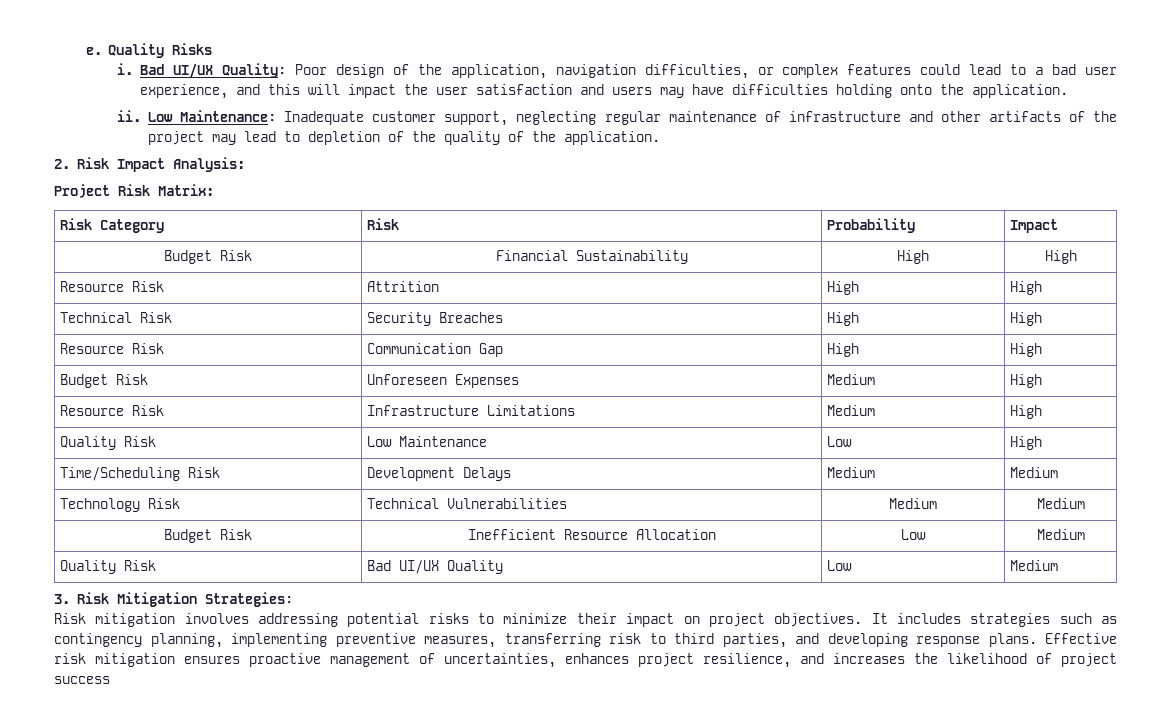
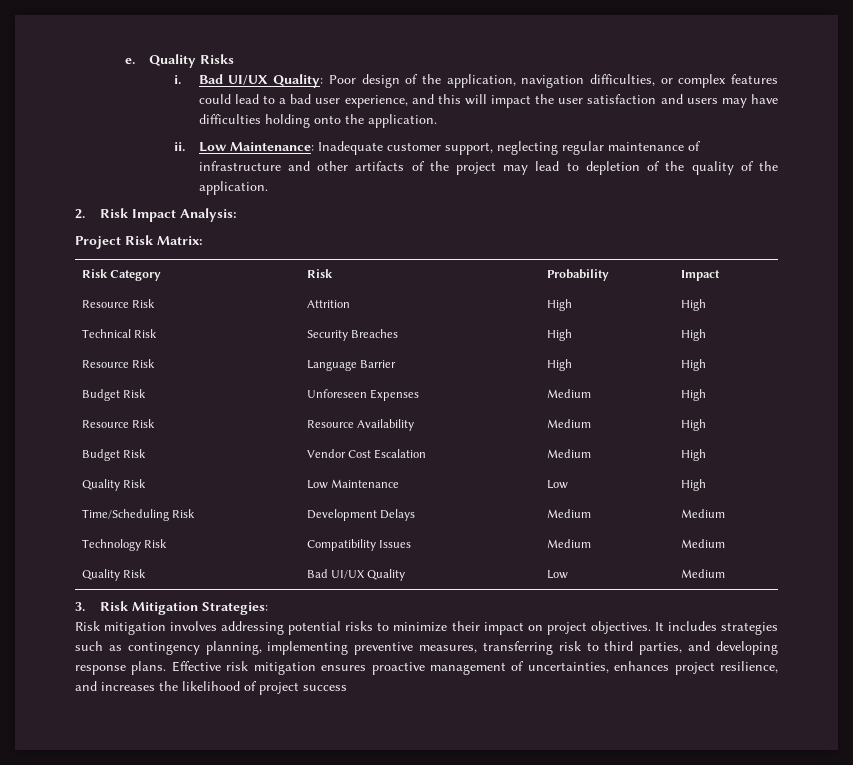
- Budget Risk | Financial Sustainability | High | High
- Resource Risk | Communication Gap | High | High
+ Resource Risk | Language Barrier | High | High
- Resource Risk | Infrastructure Limitations | Medium | High
+ Resource Risk | Resource Availability | Medium | High
+ Budget Risk | Vendor Cost Escalation | Medium | High
- Technology Risk | Technical Vulnerabilities | Medium | Medium
- Budget Risk | Inefficient Resource Allocation | Low | Medium
+ Technology Risk | Compatibility Issues | Medium | Medium

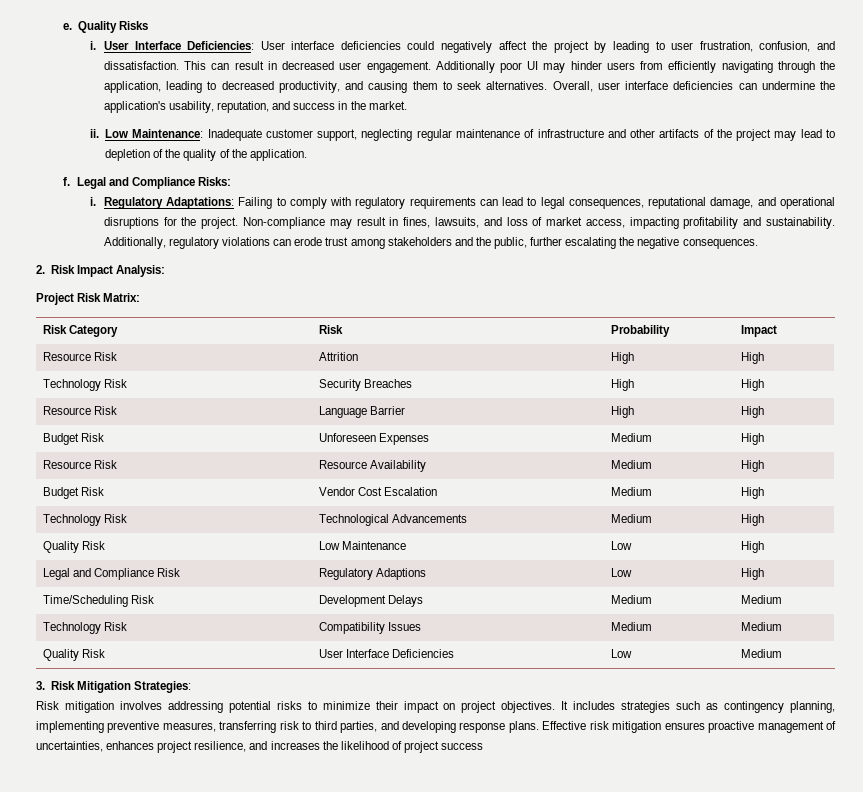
- Bad UI/UX Quality: Poor design of the application, navigation difficulties, or complex features could lead to a bad user experience, and this will impact the user satisfaction and users may have difficulties holding onto the application.
+ User Interface Deficiencies: User interface deficiencies could negatively affect the project by leading to user frustration, confusion, and dissatisfaction. This can result in decreased user engagement. Additionally poor UI may hinder users from efficiently navigating through the application, leading to decreased productivity, and causing them to seek alternatives. Overall, user interface deficiencies can undermine the application's usability, reputation, and success in the market.
+ f. Legal and Compliance Risks:
+ i. Regulatory Adaptations: Failing to comply with regulatory requirements can lead to legal consequences, reputational damage, and operational disruptions for the project. Non-compliance may result in fines, lawsuits, and loss of market access, impacting profitability and sustainability. Additionally, regulatory violations can erode trust among stakeholders and the public, further escalating the negative consequences.
- Technical Risk | Security Breaches | High | High
+ Technology Risk | Security Breaches | High | High
+ Technology Risk | Technological Advancements | Medium | High
+ Legal and Compliance Risk | Regulatory Adaptions | Low | High
- Quality Risk | Bad UI/UX Quality | Low | Medium
+ Quality Risk | User Interface Deficiencies | Low | Medium

